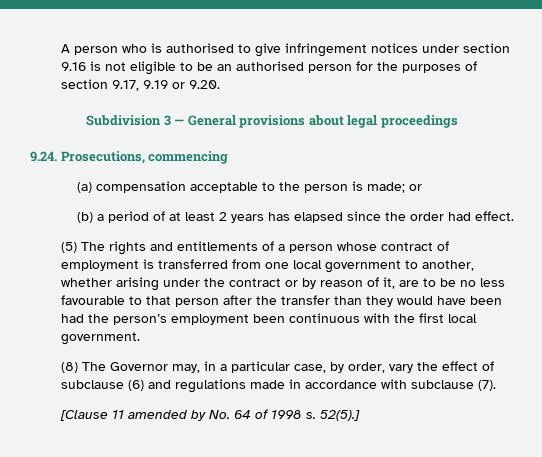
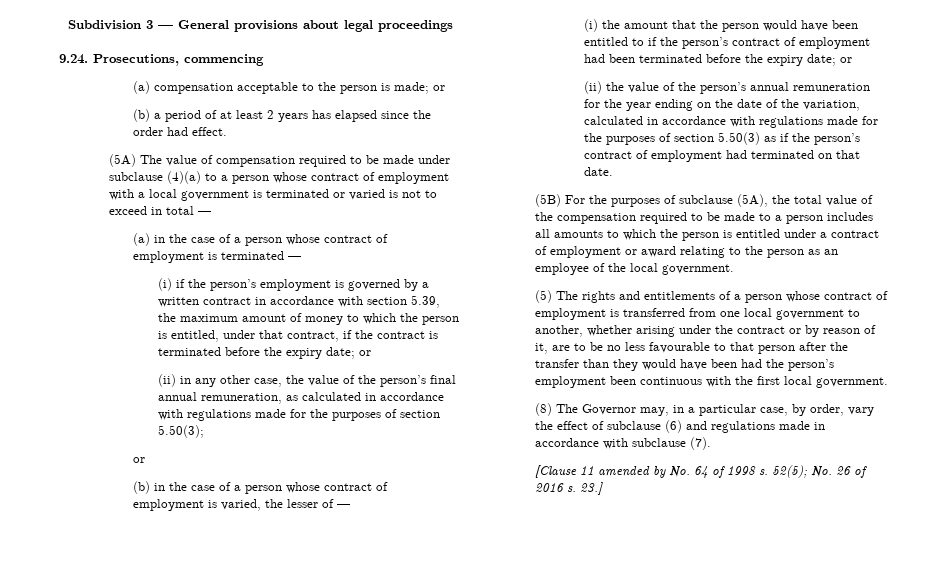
- A person who is authorised to give infringement notices under section 9.16 is not eligible to be an authorised person for the purposes of section 9.17, 9.19 or 9.20.
+ (5A) The value of compensation required to be made under subclause (4)(a) to a person whose contract of employment with a local government is terminated or varied is not to exceed in total —
+ (a) in the case of a person whose contract of employment is terminated —
+ (i) if the person’s employment is governed by a written contract in accordance with section 5.39, the maximum amount of money to which the person is entitled, under that contract, if the contract is terminated before the expiry date; or
+ (ii) in any other case, the value of the person’s final annual remuneration, as calculated in accordance with regulations made for the purposes of section 5.50(3);
+ or
+ (b) in the case of a person whose contract of employment is varied, the lesser of —
+ (i) the amount that the person would have been entitled to if the person’s contract of employment had been terminated before the expiry date; or
+ (ii) the value of the person’s annual remuneration for the year ending on the date of the variation, calculated in accordance with regulations made for the purposes of section 5.50(3) as if the person’s contract of employment had terminated on that date.
+ (5B) For the purposes of subclause (5A), the total value of the compensation required to be made to a person includes all amounts to which the person is entitled under a contract of employment or award relating to the person as an employee of the local government.
- 52(5).]
+ 52(5); No. 26 of 2016 s. 23.]

